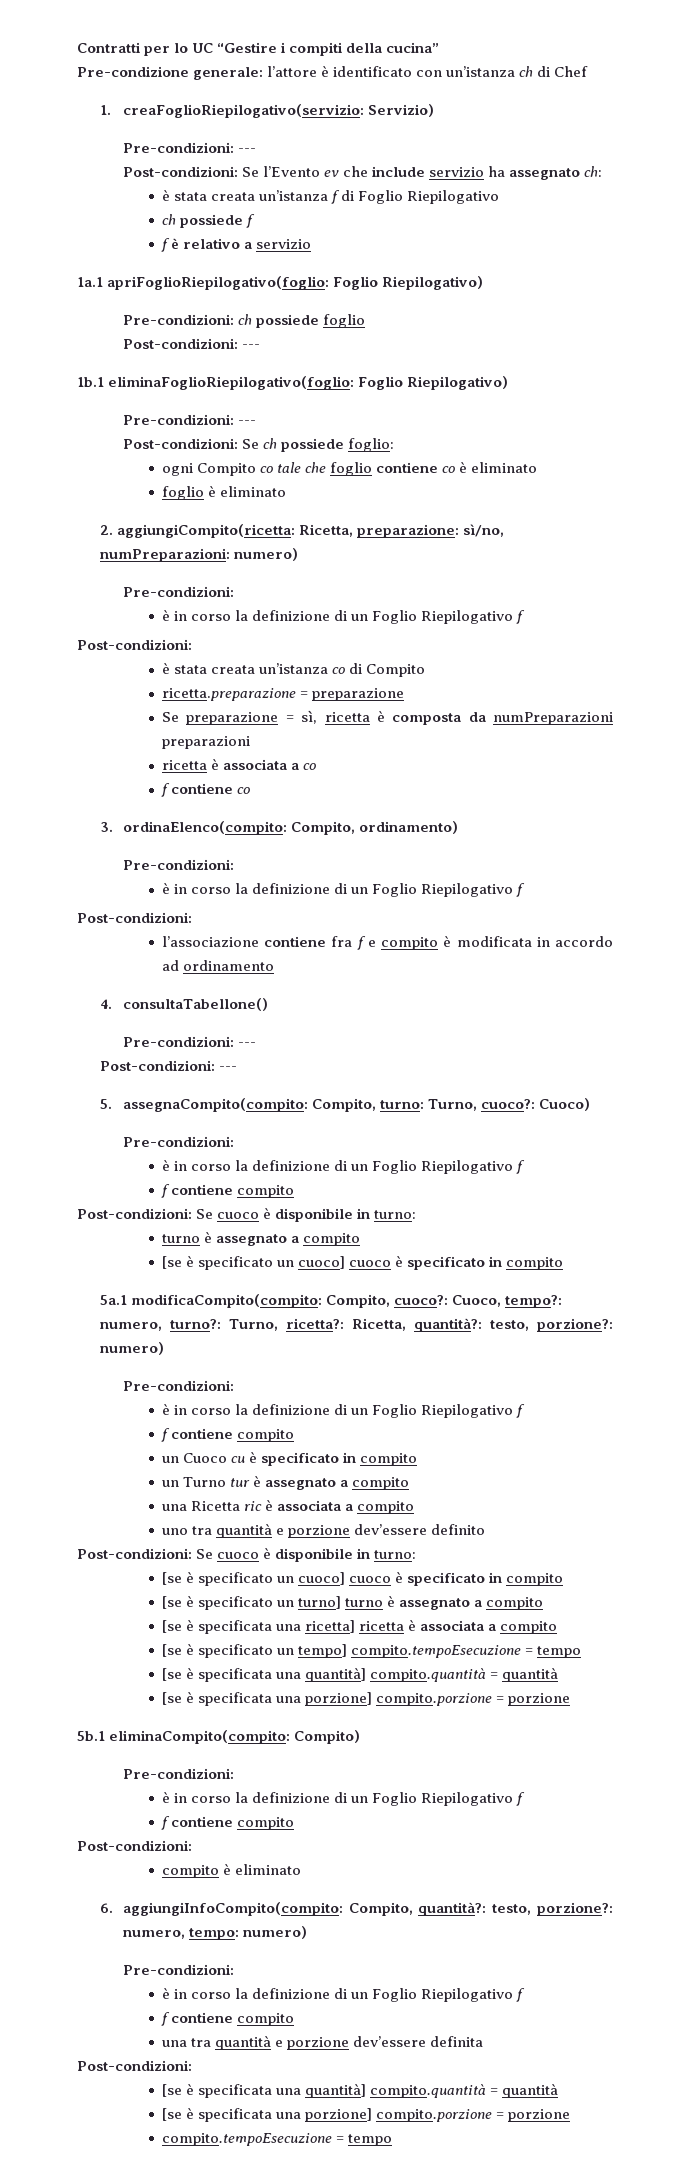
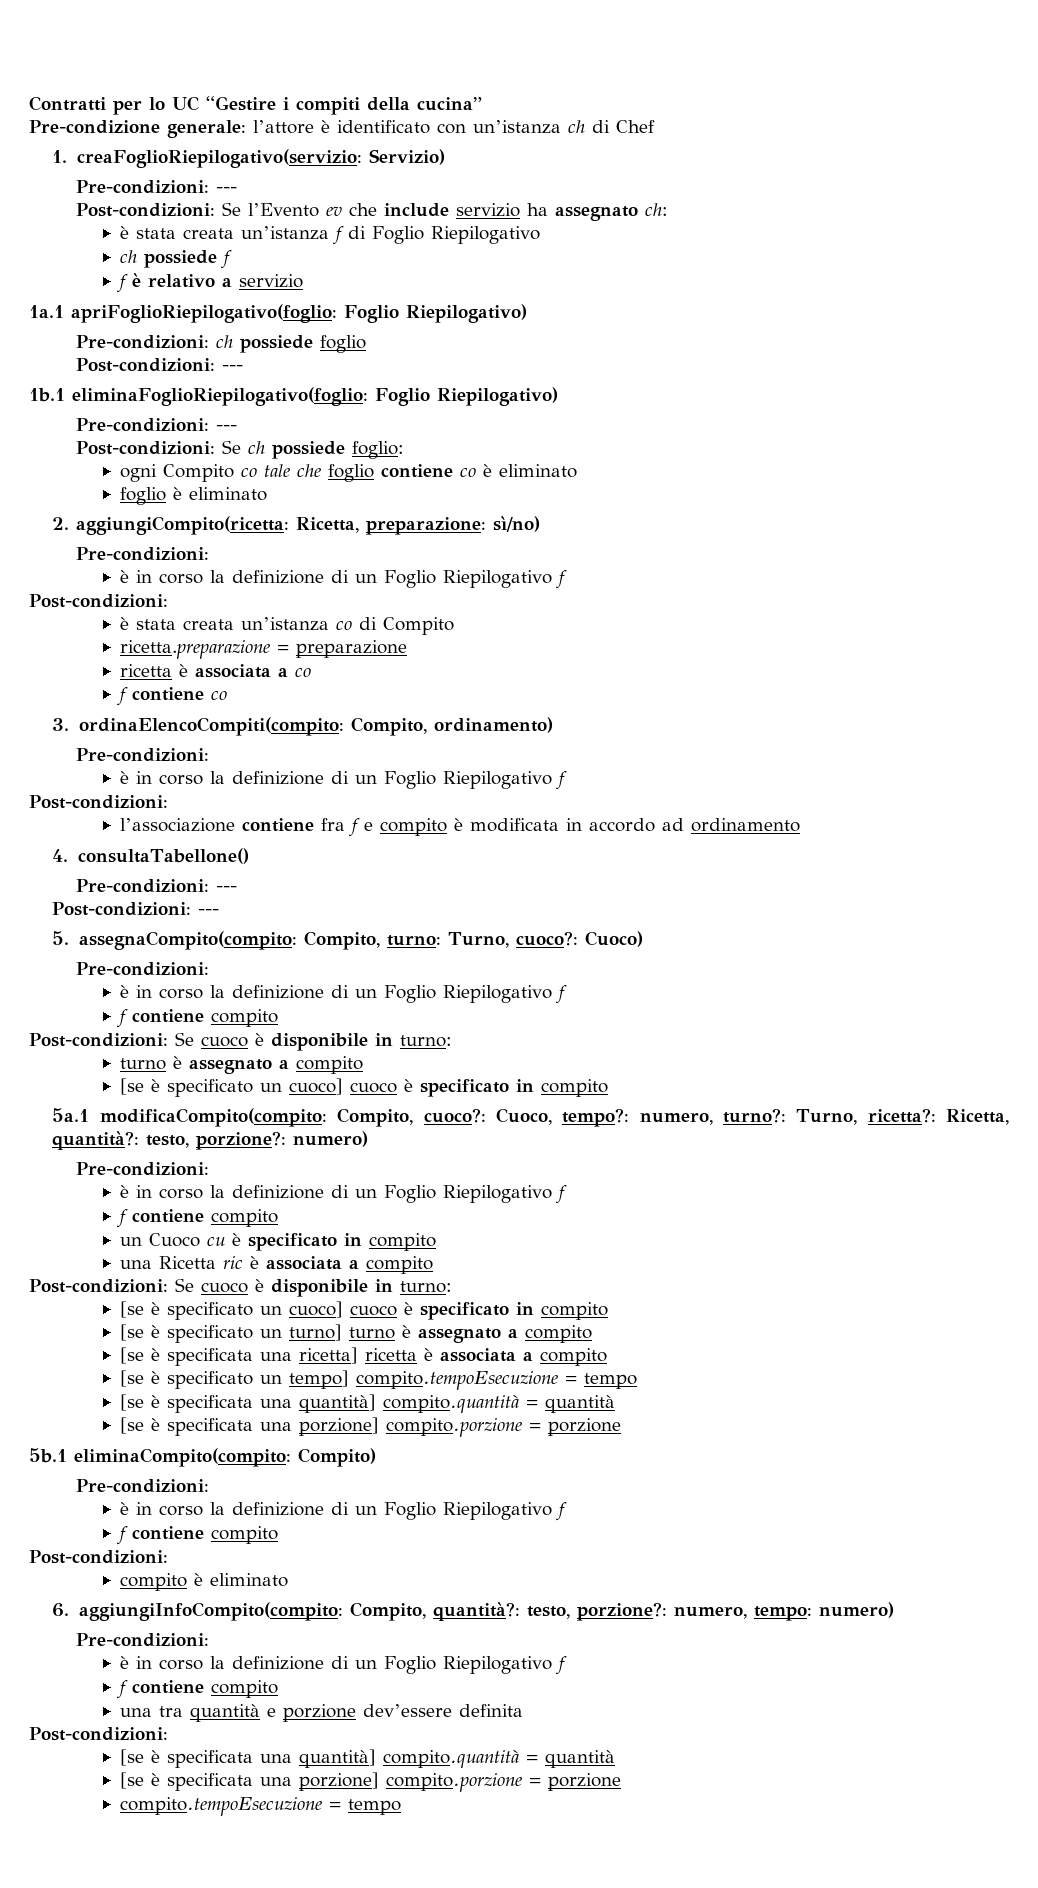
- 2. aggiungiCompito(ricetta: Ricetta, preparazione: sì/no, numPreparazioni: numero)
+ 2. aggiungiCompito(ricetta: Ricetta, preparazione: sì/no)
- Se preparazione = sì, ricetta è composta da numPreparazioni preparazioni
- 3. ordinaElenco(compito: Compito, ordinamento)
+ 3. ordinaElencoCompiti(compito: Compito, ordinamento)
- un Turno tur è assegnato a compito
- uno tra quantità e porzione dev’essere definito

